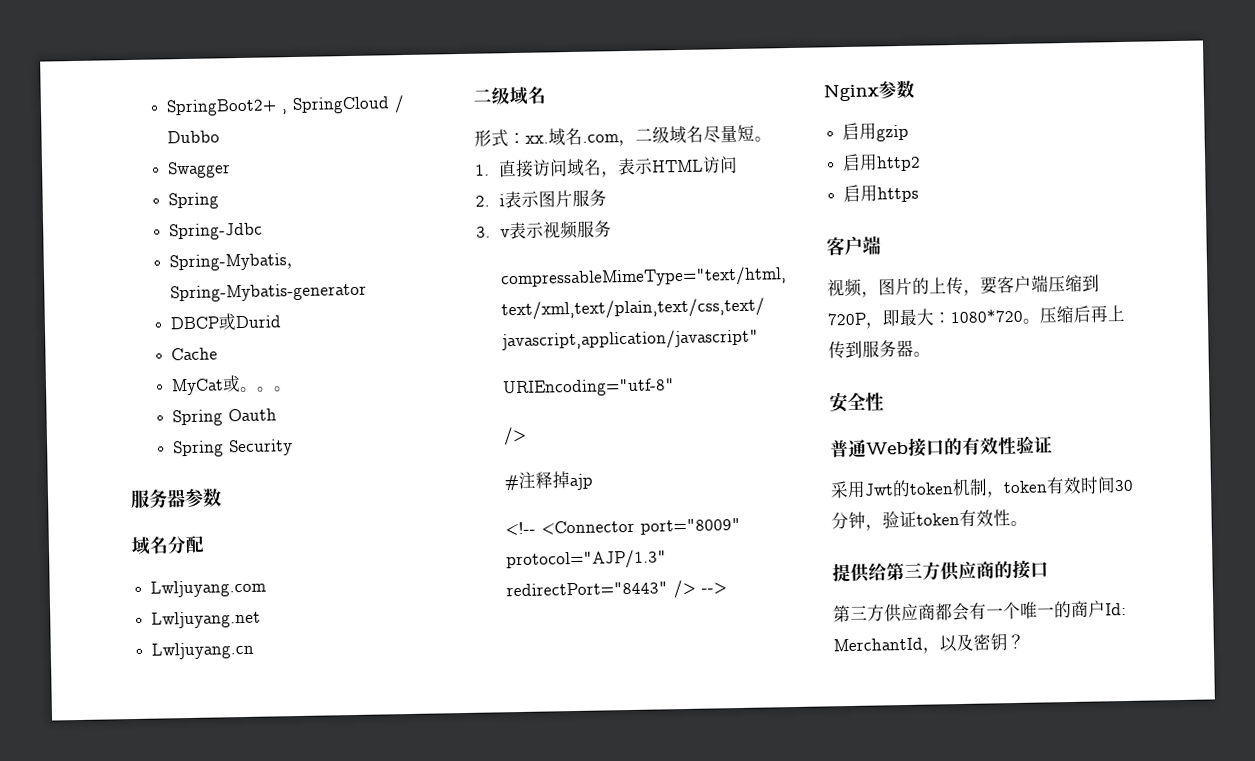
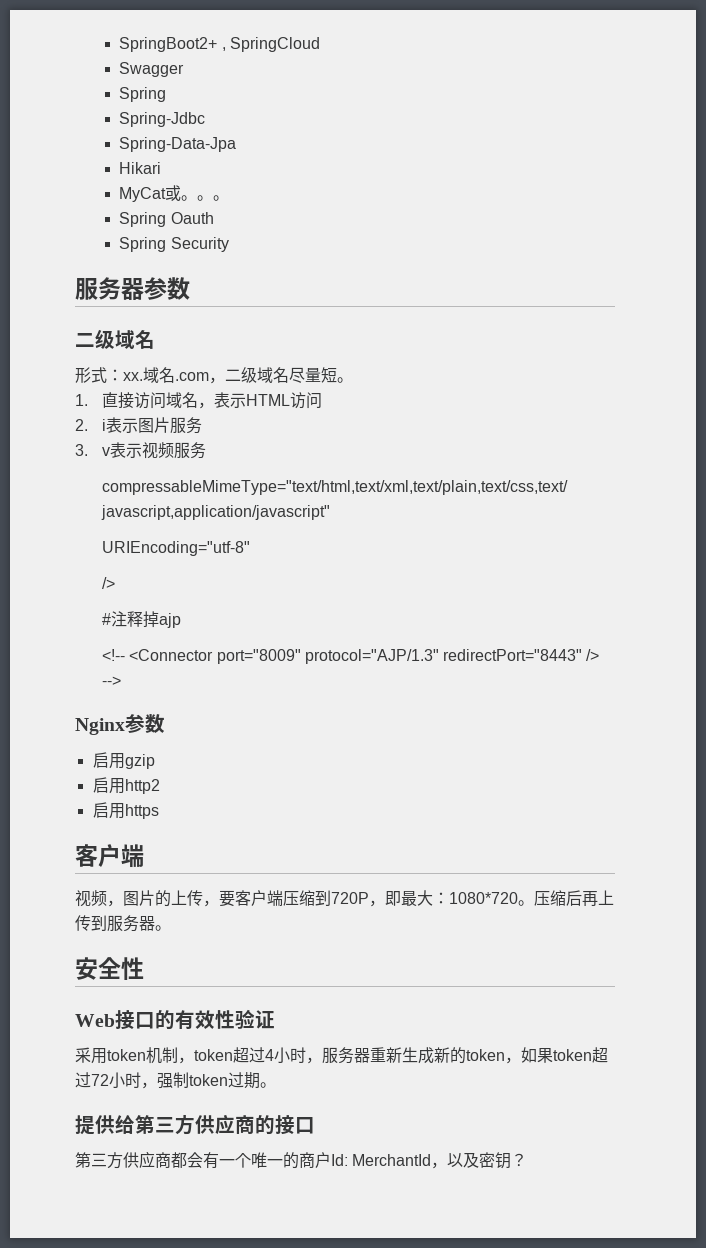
- SpringBoot2+ , SpringCloud / Dubbo
+ SpringBoot2+ , SpringCloud
- Spring-Mybatis，Spring-Mybatis-generator
- DBCP或Durid
- Cache
+ Spring-Data-Jpa
+ Hikari
- 域名分配
- Lwljuyang.com
- Lwljuyang.net
- Lwljuyang.cn
- 普通Web接口的有效性验证
+ Web接口的有效性验证
- 采用Jwt的token机制，token有效时间30分钟，验证token有效性。
+ 采用token机制，token超过4小时，服务器重新生成新的token，如果token超过72小时，强制token过期。

